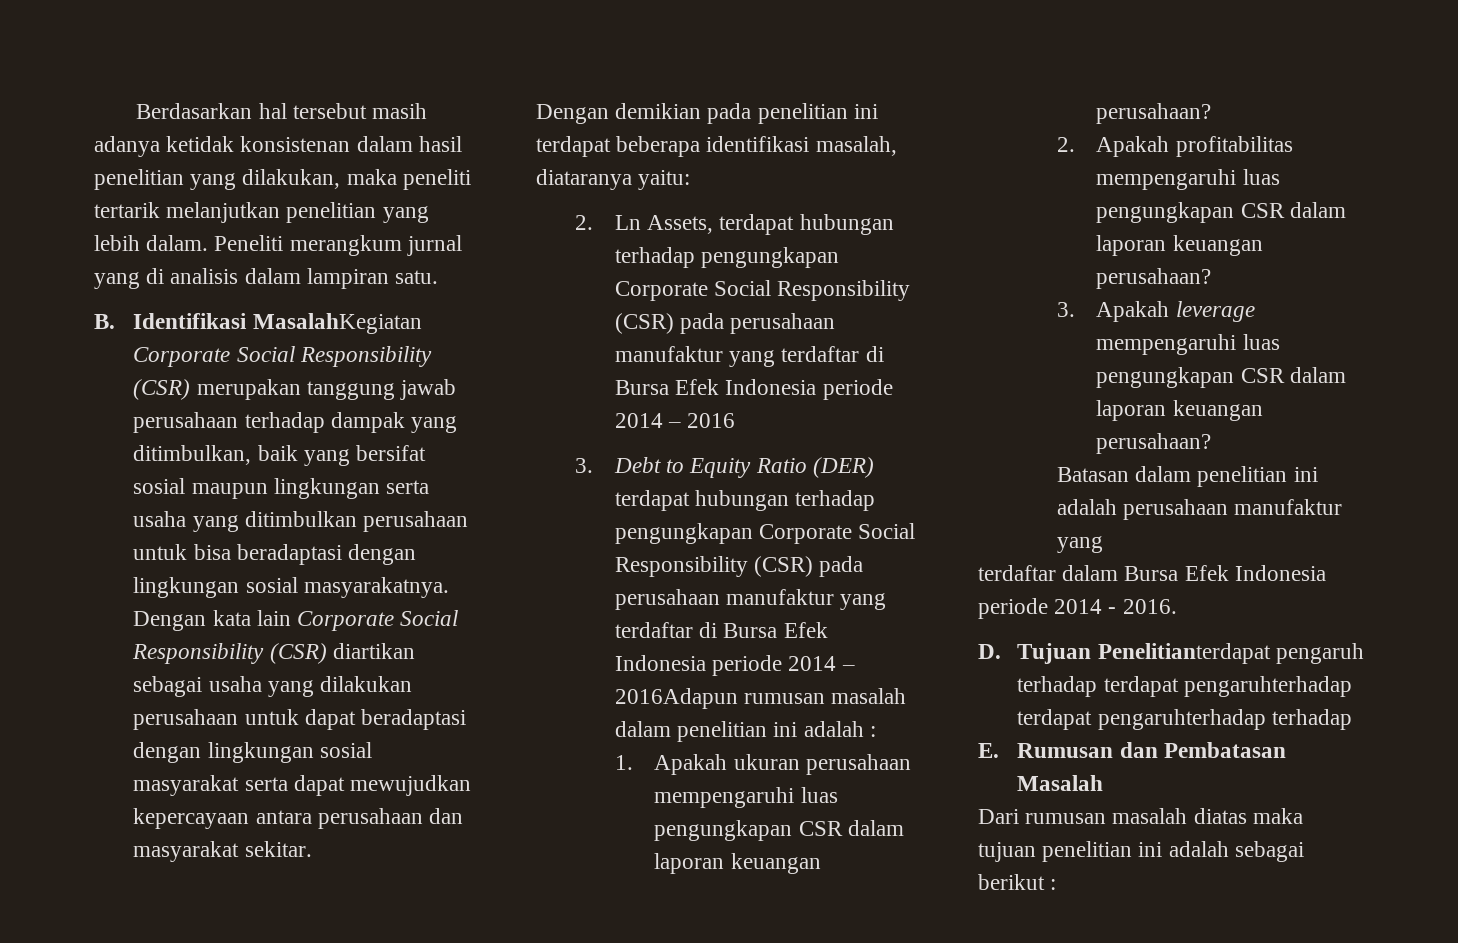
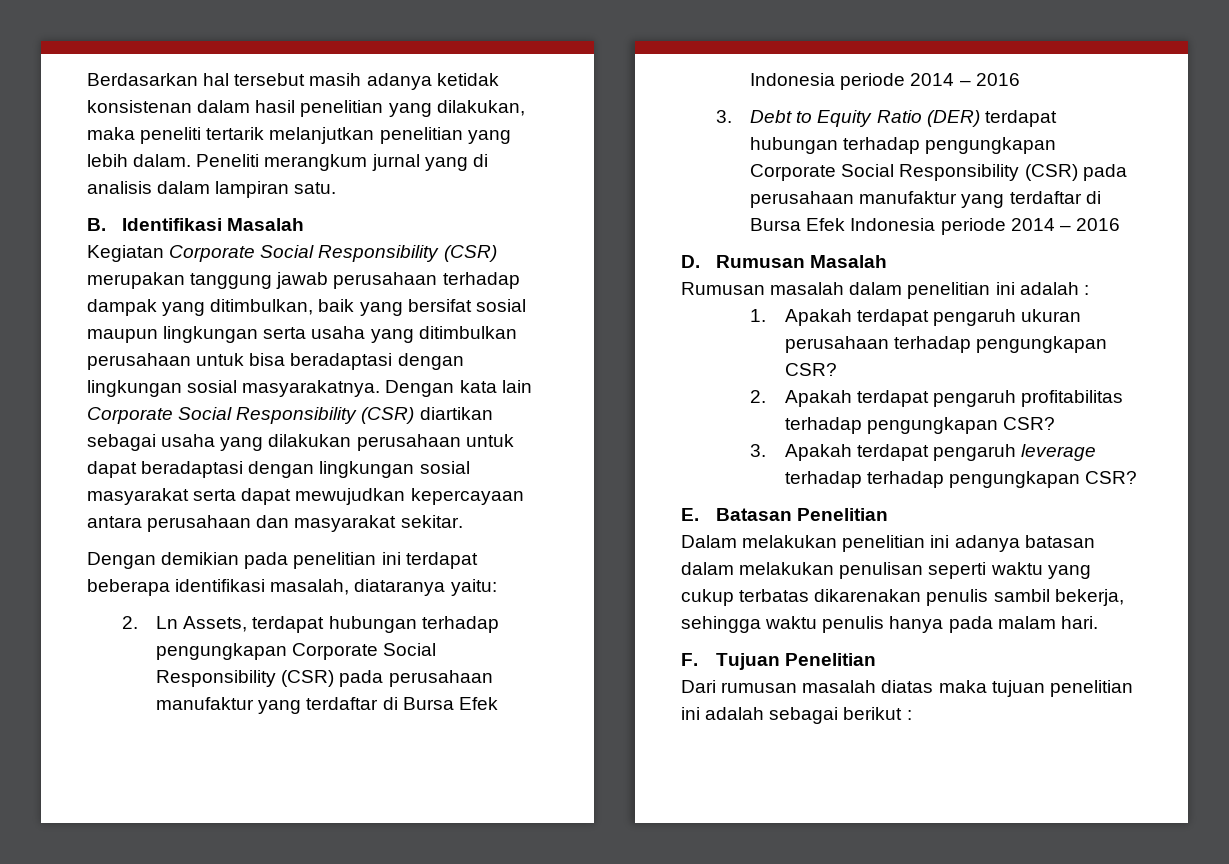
- B. Identifikasi MasalahKegiatan Corporate Social Responsibility (CSR) merupakan tanggung jawab perusahaan terhadap dampak yang ditimbulkan, baik yang bersifat sosial maupun lingkungan serta usaha yang ditimbulkan perusahaan untuk bisa beradaptasi dengan lingkungan sosial masyarakatnya.
+ B. Identifikasi Masalah
+ Kegiatan Corporate Social Responsibility (CSR) merupakan tanggung jawab perusahaan terhadap dampak yang ditimbulkan, baik yang bersifat sosial maupun lingkungan serta usaha yang ditimbulkan perusahaan untuk bisa beradaptasi dengan lingkungan sosial masyarakatnya.
- 3. Debt to Equity Ratio (DER) terdapat hubungan terhadap pengungkapan Corporate Social Responsibility (CSR) pada perusahaan manufaktur yang terdaftar di Bursa Efek Indonesia periode 2014 – 2016Adapun rumusan masalah dalam penelitian ini adalah :
+ 3. Debt to Equity Ratio (DER) terdapat hubungan terhadap pengungkapan Corporate Social Responsibility (CSR) pada perusahaan manufaktur yang terdaftar di Bursa Efek Indonesia periode 2014 – 2016
+ D. Rumusan Masalah
+ Rumusan masalah dalam penelitian ini adalah :
- 1. Apakah ukuran perusahaan mempengaruhi luas pengungkapan CSR dalam laporan keuangan perusahaan?
- 2. Apakah profitabilitas mempengaruhi luas pengungkapan CSR dalam laporan keuangan perusahaan?
- 3. Apakah leverage mempengaruhi luas pengungkapan CSR dalam laporan keuangan perusahaan?
- Batasan dalam penelitian ini adalah perusahaan manufaktur yang
- terdaftar dalam Bursa Efek Indonesia periode 2014 - 2016.
- D. Tujuan Penelitianterdapat pengaruh terhadap terdapat pengaruhterhadap terdapat pengaruhterhadap terhadap
- E. Rumusan dan Pembatasan Masalah
+ 1. Apakah terdapat pengaruh ukuran perusahaan terhadap pengungkapan CSR?
+ 2. Apakah terdapat pengaruh profitabilitas terhadap pengungkapan CSR?
+ 3. Apakah terdapat pengaruh leverage terhadap terhadap pengungkapan CSR?
+ E. Batasan Penelitian
+ Dalam melakukan penelitian ini adanya batasan dalam melakukan penulisan seperti waktu yang cukup terbatas dikarenakan penulis sambil bekerja, sehingga waktu penulis hanya pada malam hari.
+ F. Tujuan Penelitian

